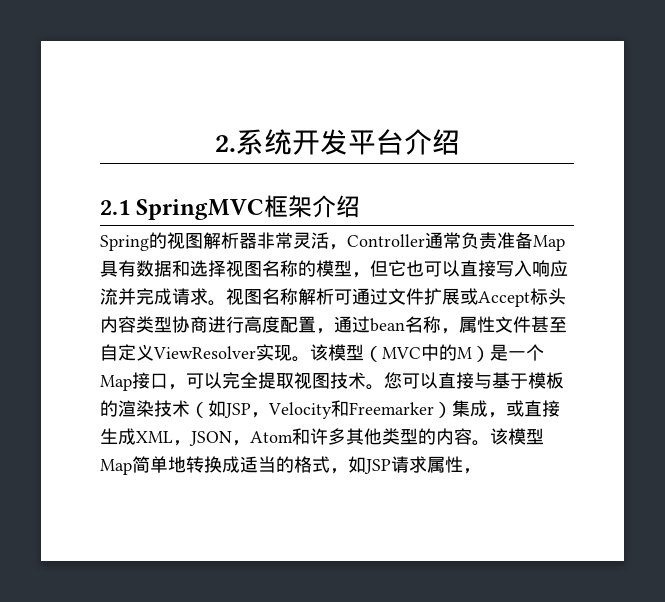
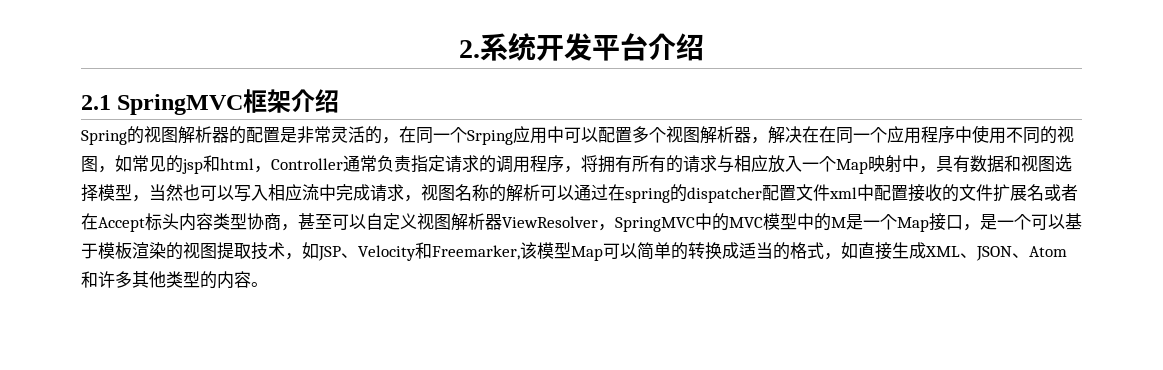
- Spring的视图解析器非常灵活，Controller通常负责准备Map具有数据和选择视图名称的模型，但它也可以直接写入响应流并完成请求。视图名称解析可通过文件扩展或Accept标头内容类型协商进行高度配置，通过bean名称，属性文件甚至自定义ViewResolver实现。该模型（MVC中的M）是一个Map接口，可以完全提取视图技术。您可以直接与基于模板的渲染技术（如JSP，Velocity和Freemarker）集成，或直接生成XML，JSON，Atom和许多其他类型的内容。该模型Map简单地转换成适当的格式，如JSP请求属性，
+ Spring的视图解析器的配置是非常灵活的，在同一个Srping应用中可以配置多个视图解析器，解决在在同一个应用程序中使用不同的视图，如常见的jsp和html，Controller通常负责指定请求的调用程序，将拥有所有的请求与相应放入一个Map映射中，具有数据和视图选择模型，当然也可以写入相应流中完成请求，视图名称的解析可以通过在spring的dispatcher配置文件xml中配置接收的文件扩展名或者在Accept标头内容类型协商，甚至可以自定义视图解析器ViewResolver，SpringMVC中的MVC模型中的M是一个Map接口，是一个可以基于模板渲染的视图提取技术，如JSP、Velocity和Freemarker,该模型Map可以简单的转换成适当的格式，如直接生成XML、JSON、Atom和许多其他类型的内容。

